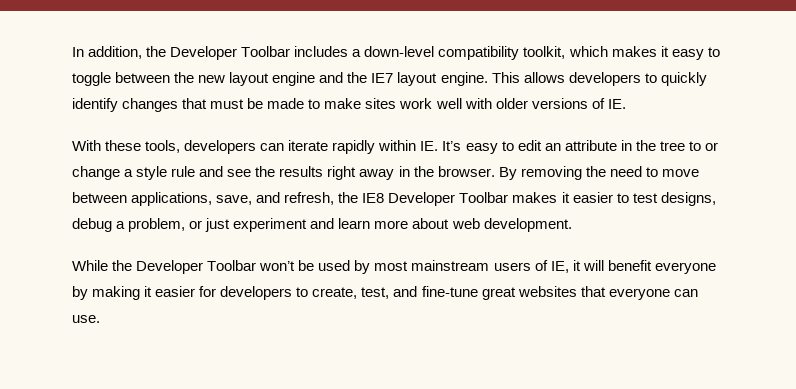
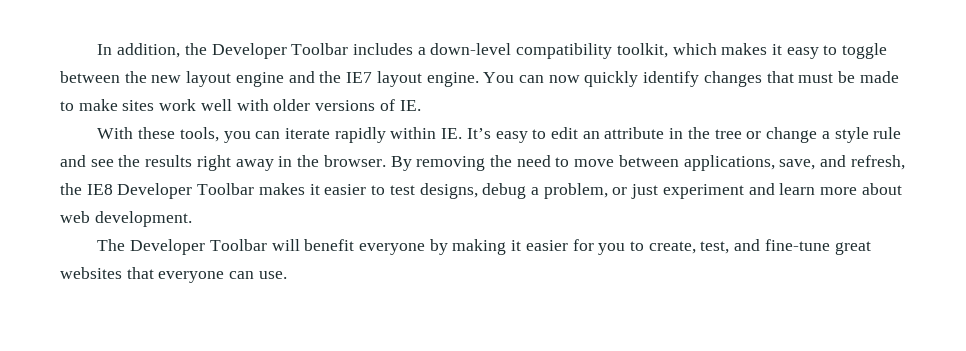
- This allows developers to quickly identify changes that must be made to make sites work well with older versions of IE.
+ You can now quickly identify changes that must be made to make sites work well with older versions of IE.
- With these tools, developers can iterate rapidly within IE. It’s easy to edit an attribute in the tree to or change a style rule and see the results right away in the browser.
+ With these tools, you can iterate rapidly within IE. It’s easy to edit an attribute in the tree or change a style rule and see the results right away in the browser.
- While the Developer Toolbar won’t be used by most mainstream users of IE, it will benefit everyone by making it easier for developers to create, test, and fine-tune great websites that everyone can use.
+ The Developer Toolbar will benefit everyone by making it easier for you to create, test, and fine-tune great websites that everyone can use.

